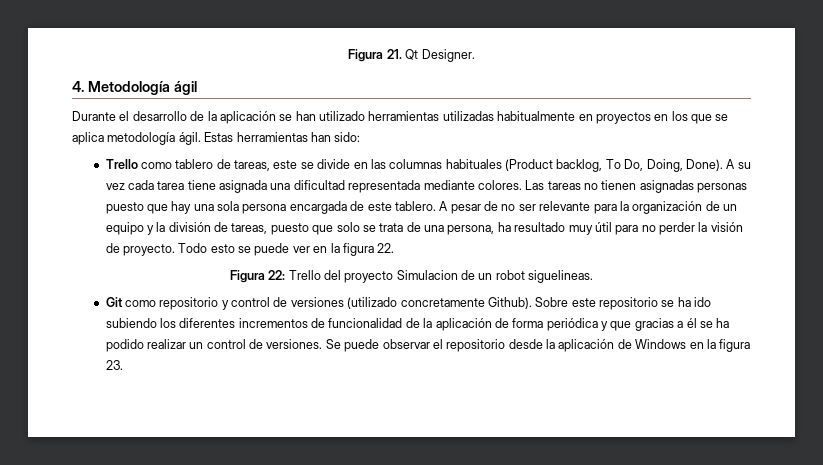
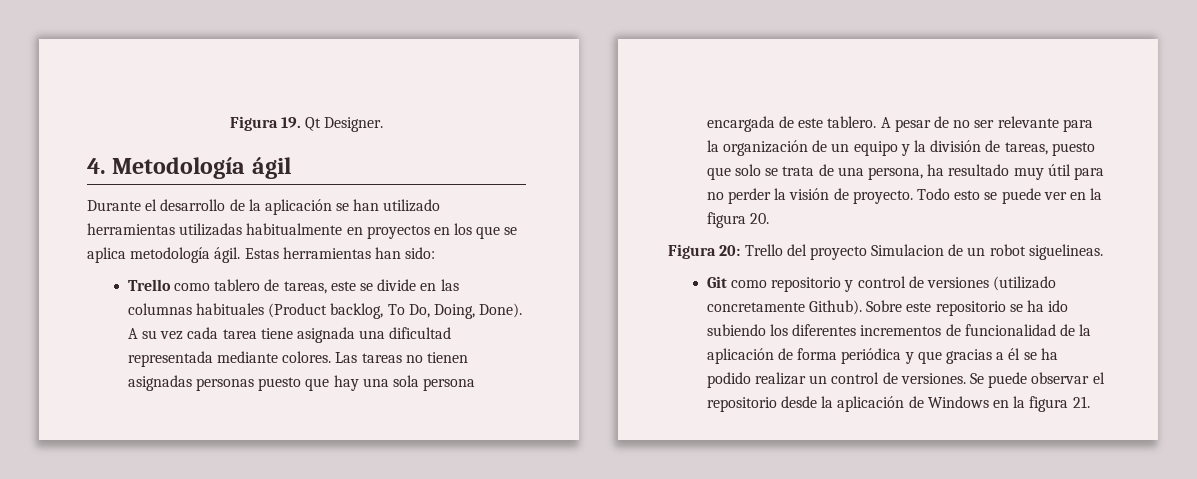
- Figura 21. Qt Designer.
+ Figura 19. Qt Designer.
- Todo esto se puede ver en la figura 22.
- Figura 22: Trello del proyecto Simulacion de un robot siguelineas.
+ Todo esto se puede ver en la figura 20.
+ Figura 20: Trello del proyecto Simulacion de un robot siguelineas.
- Se puede observar el repositorio desde la aplicación de Windows en la figura 23.
+ Se puede observar el repositorio desde la aplicación de Windows en la figura 21.

